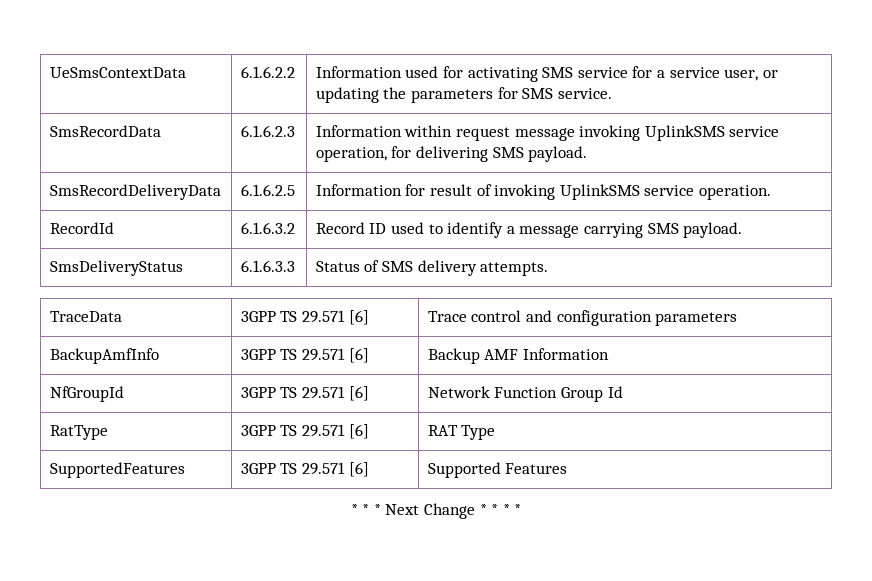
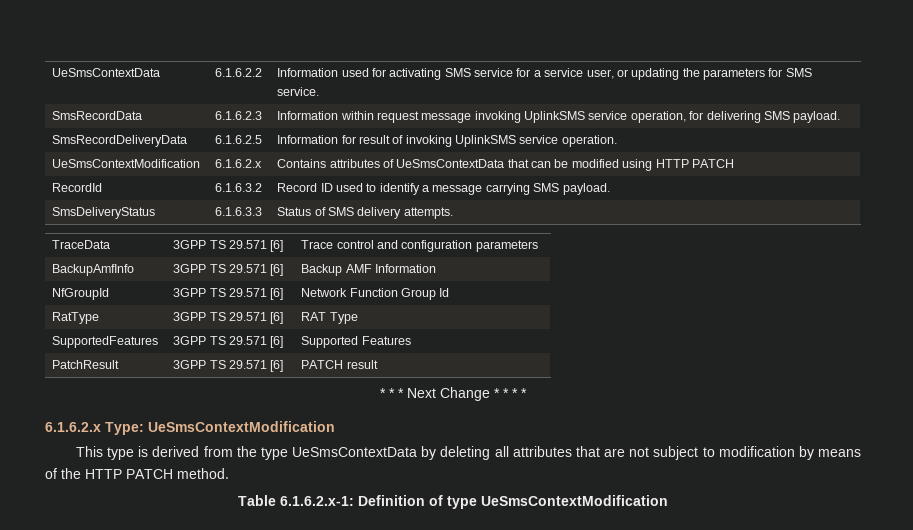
+ UeSmsContextModification | 6.1.6.2.x | Contains attributes of UeSmsContextData that can be modified using HTTP PATCH
+ PatchResult | 3GPP TS 29.571 [6] | PATCH result
+ 6.1.6.2.x Type: UeSmsContextModification
+ This type is derived from the type UeSmsContextData by deleting all attributes that are not subject to modification by means of the HTTP PATCH method.
+ Table 6.1.6.2.x-1: Definition of type UeSmsContextModification

